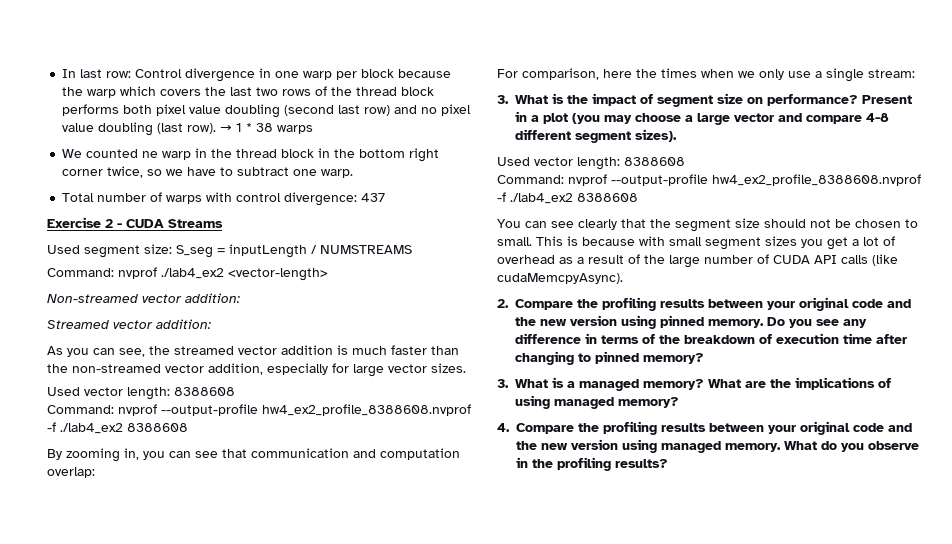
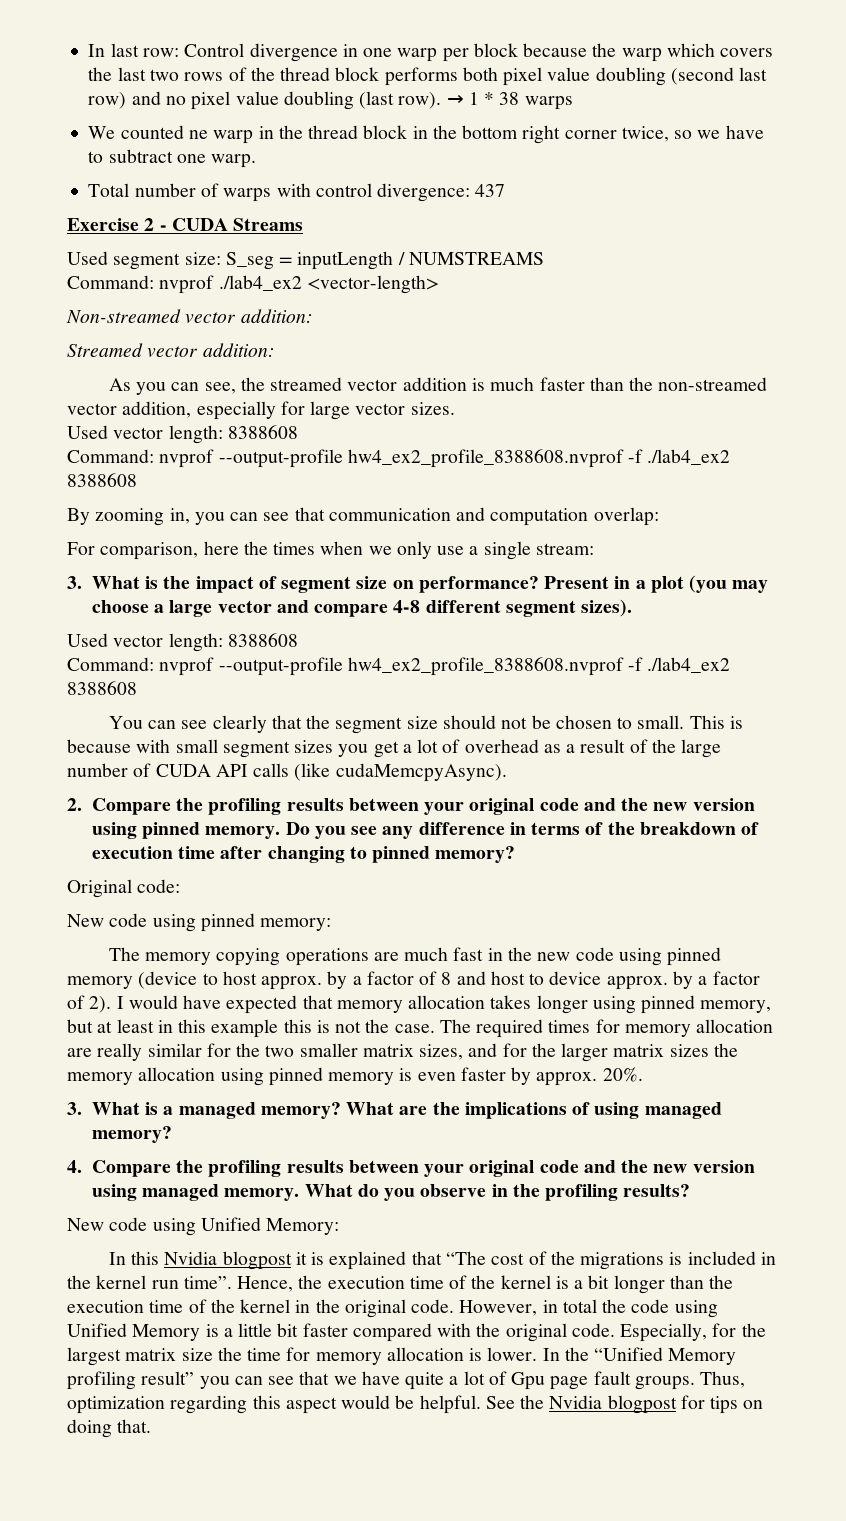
+ Original code:
+ New code using pinned memory:
+ The memory copying operations are much fast in the new code using pinned memory (device to host approx. by a factor of 8 and host to device approx. by a factor of 2). I would have expected that memory allocation takes longer using pinned memory, but at least in this example this is not the case. The required times for memory allocation are really similar for the two smaller matrix sizes, and for the larger matrix sizes the memory allocation using pinned memory is even faster by approx. 20%.
+ New code using Unified Memory:
+ In this Nvidia blogpost it is explained that “The cost of the migrations is included in the kernel run time”. Hence, the execution time of the kernel is a bit longer than the execution time of the kernel in the original code. However, in total the code using Unified Memory is a little bit faster compared with the original code. Especially, for the largest matrix size the time for memory allocation is lower. In the “Unified Memory profiling result” you can see that we have quite a lot of Gpu page fault groups. Thus, optimization regarding this aspect would be helpful. See the Nvidia blogpost for tips on doing that.

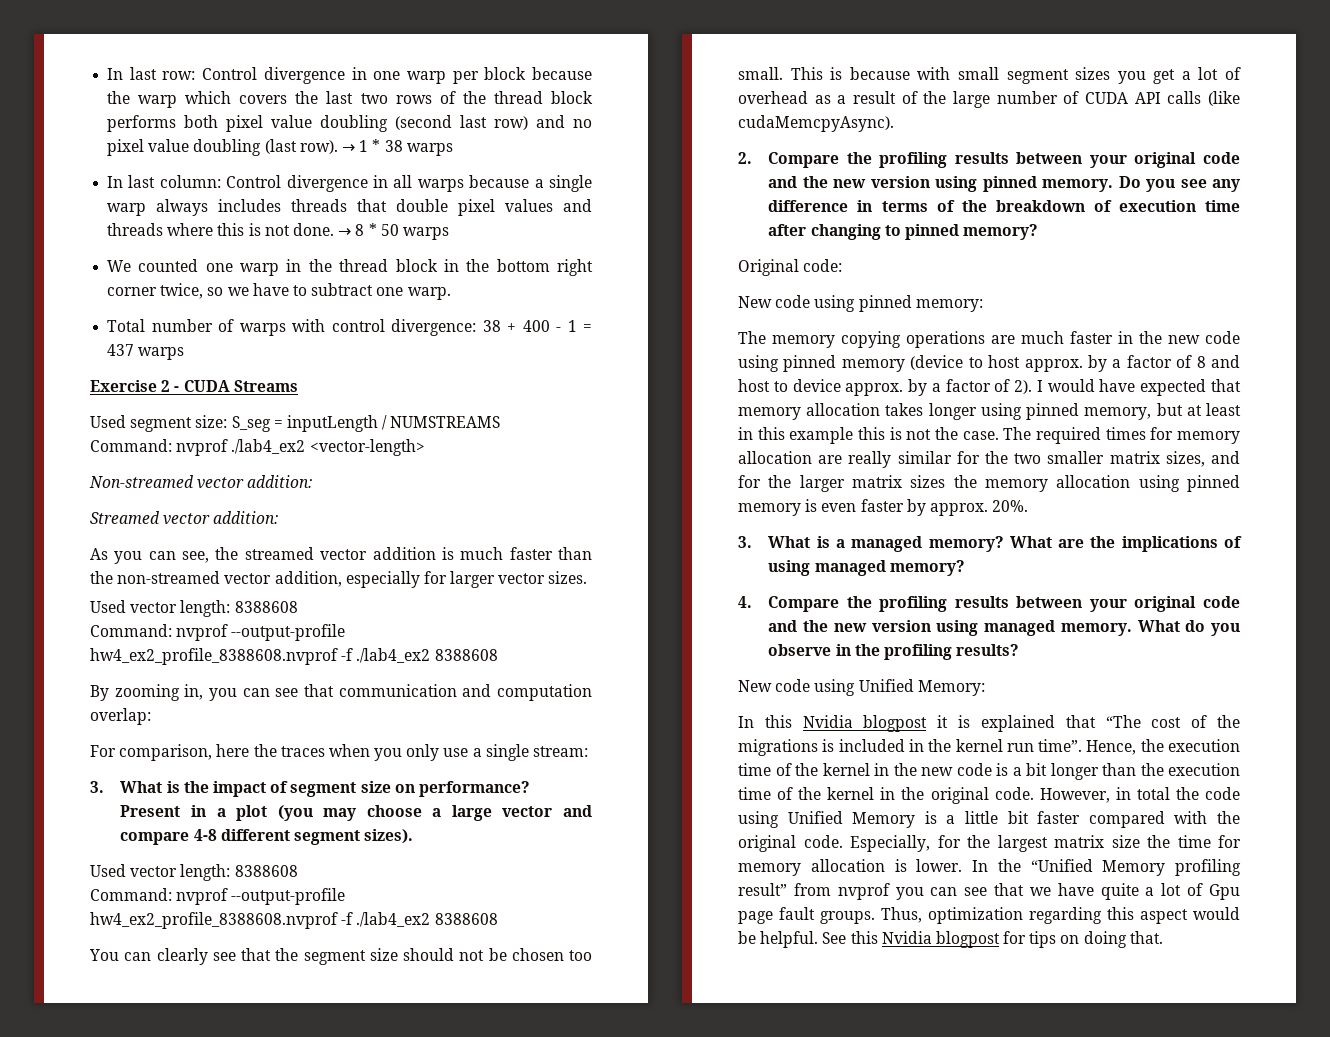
+ In last column: Control divergence in all warps because a single warp always includes threads that double pixel values and threads where this is not done. → 8 * 50 warps
- We counted ne warp in the thread block in the bottom right corner twice, so we have to subtract one warp.
+ We counted one warp in the thread block in the bottom right corner twice, so we have to subtract one warp.
- Total number of warps with control divergence: 437
+ Total number of warps with control divergence: 38 + 400 - 1 = 437 warps
- As you can see, the streamed vector addition is much faster than the non-streamed vector addition, especially for large vector sizes.
+ As you can see, the streamed vector addition is much faster than the non-streamed vector addition, especially for larger vector sizes.
- For comparison, here the times when we only use a single stream:
+ For comparison, here the traces when you only use a single stream:
- You can see clearly that the segment size should not be chosen to small.
+ You can clearly see that the segment size should not be chosen too small.
- The memory copying operations are much fast in the new code using pinned memory (device to host approx. by a factor of 8 and host to device approx. by a factor of 2).
+ The memory copying operations are much faster in the new code using pinned memory (device to host approx. by a factor of 8 and host to device approx. by a factor of 2).
- Hence, the execution time of the kernel is a bit longer than the execution time of the kernel in the original code.
+ Hence, the execution time of the kernel in the new code is a bit longer than the execution time of the kernel in the original code.
- In the “Unified Memory profiling result” you can see that we have quite a lot of Gpu page fault groups.
+ In the “Unified Memory profiling result” from nvprof you can see that we have quite a lot of Gpu page fault groups.
- See the Nvidia blogpost for tips on doing that.
+ See this Nvidia blogpost for tips on doing that.

